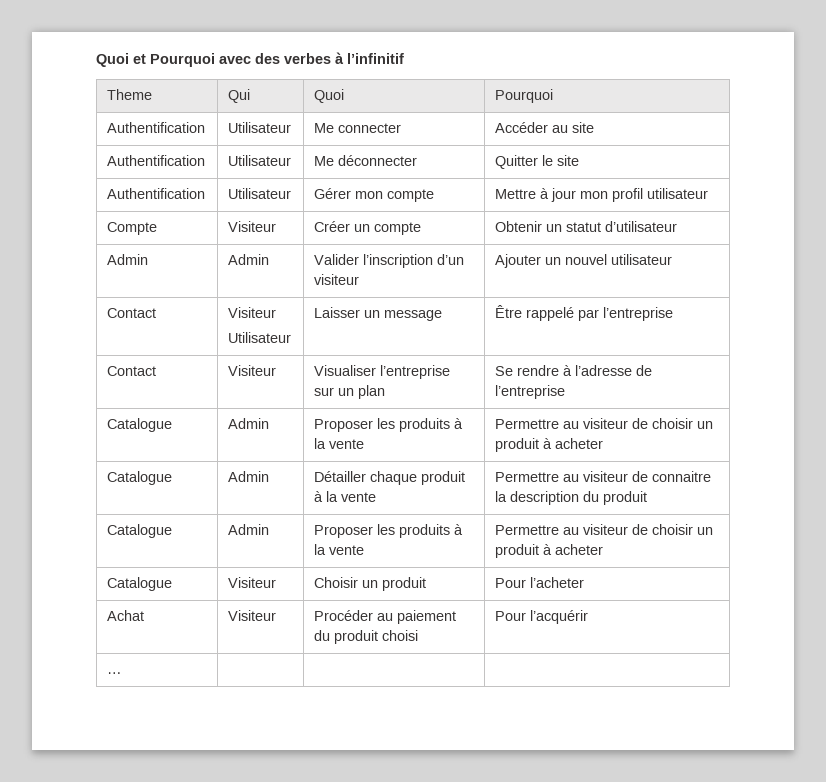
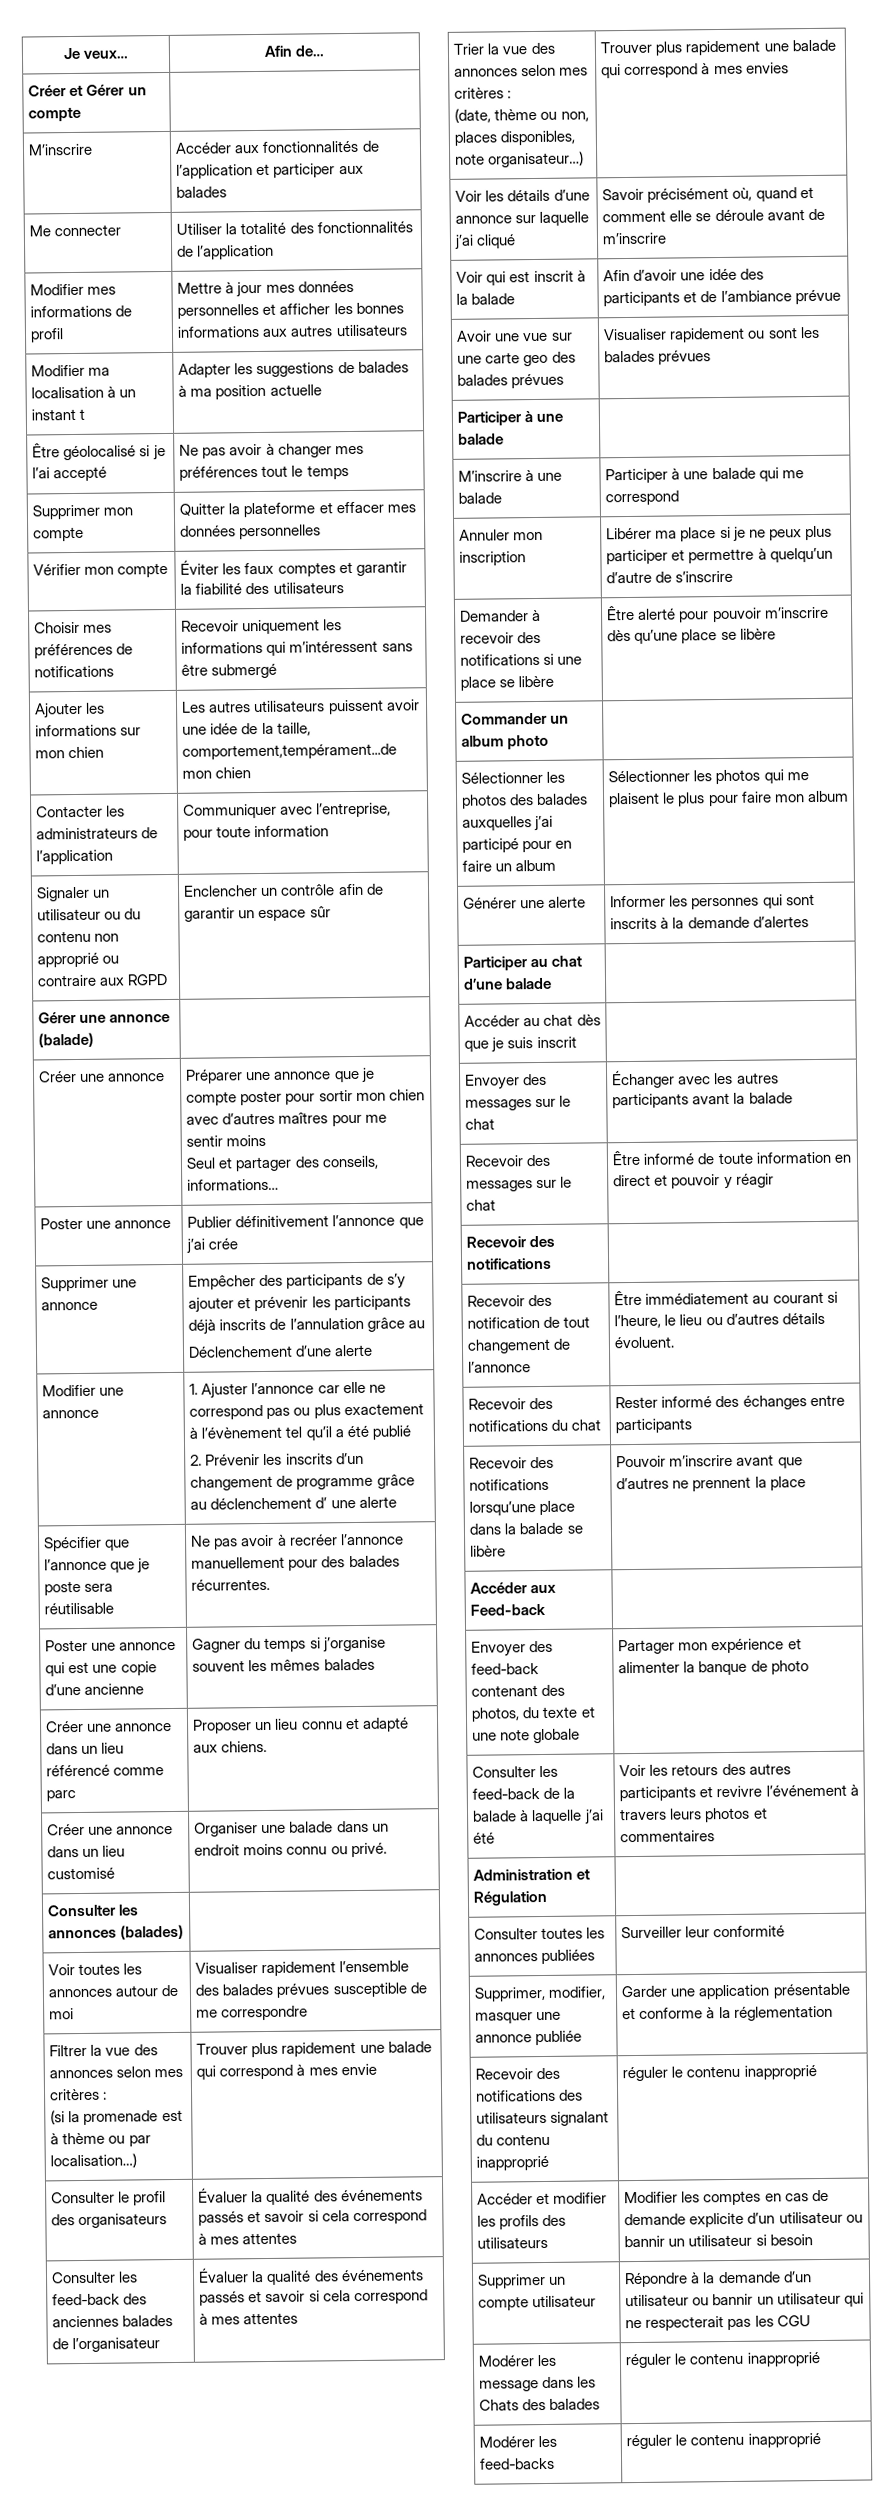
- Quoi et Pourquoi avec des verbes à l’infinitif
- Theme | Qui | Quoi | Pourquoi
- Authentification | Utilisateur | Me connecter | Accéder au site
- Authentification | Utilisateur | Me déconnecter | Quitter le site
- Authentification | Utilisateur | Gérer mon compte | Mettre à jour mon profil utilisateur
- Compte | Visiteur | Créer un compte | Obtenir un statut d’utilisateur
- Admin | Admin | Valider l’inscription d’un visiteur | Ajouter un nouvel utilisateur
- Contact | Visiteur
- Utilisateur | Laisser un message | Être rappelé par l’entreprise
- Contact | Visiteur | Visualiser l’entreprise sur un plan | Se rendre à l’adresse de l’entreprise
- Catalogue | Admin | Proposer les produits à la vente | Permettre au visiteur de choisir un produit à acheter
- Catalogue | Admin | Détailler chaque produit à la vente | Permettre au visiteur de connaitre la description du produit
- Catalogue | Admin | Proposer les produits à la vente | Permettre au visiteur de choisir un produit à acheter
- Catalogue | Visiteur | Choisir un produit | Pour l’acheter
- Achat | Visiteur | Procéder au paiement du produit choisi | Pour l’acquérir
- … | | |
+ Je veux… | Afin de…
+ Créer et Gérer un compte |
+ M’inscrire | Accéder aux fonctionnalités de l’application et participer aux balades
+ Me connecter | Utiliser la totalité des fonctionnalités de l’application
+ Modifier mes informations de profil | Mettre à jour mes données personnelles et afficher les bonnes informations aux autres utilisateurs
+ Modifier ma localisation à un instant t | Adapter les suggestions de balades à ma position actuelle
+ Être géolocalisé si je l’ai accepté | Ne pas avoir à changer mes préférences tout le temps
+ Supprimer mon compte | Quitter la plateforme et effacer mes données personnelles
+ Vérifier mon compte | Éviter les faux comptes et garantir la fiabilité des utilisateurs
+ Choisir mes préférences de notifications | Recevoir uniquement les informations qui m’intéressent sans être submergé
+ Ajouter les informations sur mon chien | Les autres utilisateurs puissent avoir une idée de la taille, comportement,tempérament...de mon chien
+ Contacter les administrateurs de l’application | Communiquer avec l’entreprise, pour toute information
+ Signaler un utilisateur ou du contenu non approprié ou contraire aux RGPD | Enclencher un contrôle afin de garantir un espace sûr
+ Gérer une annonce (balade) |
+ Créer une annonce | Préparer une annonce que je compte poster pour sortir mon chien avec d’autres maîtres pour me sentir moins
+ Seul et partager des conseils, informations…
+ Poster une annonce | Publier définitivement l’annonce que j’ai crée
+ Supprimer une annonce | Empêcher des participants de s’y ajouter et prévenir les participants déjà inscrits de l’annulation grâce au
+ Déclenchement d’une alerte
+ Modifier une annonce | 1. Ajuster l’annonce car elle ne correspond pas ou plus exactement à l’évènement tel qu’il a été publié
+ 2. Prévenir les inscrits d’un changement de programme grâce au déclenchement d’ une alerte
+ Spécifier que l’annonce que je poste sera réutilisable | Ne pas avoir à recréer l’annonce manuellement pour des balades récurrentes.
+ Poster une annonce qui est une copie d’une ancienne | Gagner du temps si j’organise souvent les mêmes balades
+ Créer une annonce dans un lieu référencé comme parc | Proposer un lieu connu et adapté aux chiens.
+ Créer une annonce dans un lieu customisé | Organiser une balade dans un endroit moins connu ou privé.
+ Consulter les annonces (balades) |
+ Voir toutes les annonces autour de moi | Visualiser rapidement l’ensemble des balades prévues susceptible de me correspondre
+ Filtrer la vue des annonces selon mes critères :
+ (si la promenade est à thème ou par localisation…) | Trouver plus rapidement une balade qui correspond à mes envie
+ Consulter le profil des organisateurs | Évaluer la qualité des événements passés et savoir si cela correspond à mes attentes
+ Consulter les feed-back des anciennes balades de l’organisateur | Évaluer la qualité des événements passés et savoir si cela correspond à mes attentes
+ Trier la vue des annonces selon mes critères :
+ (date, thème ou non, places disponibles, note organisateur…) | Trouver plus rapidement une balade qui correspond à mes envies
+ Voir les détails d’une annonce sur laquelle j’ai cliqué | Savoir précisément où, quand et comment elle se déroule avant de m’inscrire
+ Voir qui est inscrit à la balade | Afin d’avoir une idée des participants et de l’ambiance prévue
+ Avoir une vue sur une carte geo des balades prévues | Visualiser rapidement ou sont les balades prévues
+ Participer à une balade |
+ M’inscrire à une balade | Participer à une balade qui me correspond
+ Annuler mon inscription | Libérer ma place si je ne peux plus participer et permettre à quelqu’un d’autre de s’inscrire
+ Demander à recevoir des notifications si une place se libère | Être alerté pour pouvoir m’inscrire dès qu’une place se libère
+ Commander un album photo |
+ Sélectionner les photos des balades auxquelles j’ai participé pour en faire un album | Sélectionner les photos qui me plaisent le plus pour faire mon album
+ Générer une alerte | Informer les personnes qui sont inscrits à la demande d’alertes
+ Participer au chat d’une balade |
+ Accéder au chat dès que je suis inscrit |
+ Envoyer des messages sur le chat | Échanger avec les autres participants avant la balade
+ Recevoir des messages sur le chat | Être informé de toute information en direct et pouvoir y réagir
+ Recevoir des notifications |
+ Recevoir des notification de tout changement de l’annonce | Être immédiatement au courant si l’heure, le lieu ou d’autres détails évoluent.
+ Recevoir des notifications du chat | Rester informé des échanges entre participants
+ Recevoir des notifications lorsqu’une place dans la balade se libère | Pouvoir m’inscrire avant que d’autres ne prennent la place
+ Accéder aux Feed-back |
+ Envoyer des feed-back contenant des photos, du texte et une note globale | Partager mon expérience et alimenter la banque de photo
+ Consulter les feed-back de la balade à laquelle j’ai été | Voir les retours des autres participants et revivre l’événement à travers leurs photos et commentaires
+ Administration et Régulation |
+ Consulter toutes les annonces publiées | Surveiller leur conformité
+ Supprimer, modifier, masquer une annonce publiée | Garder une application présentable et conforme à la réglementation
+ Recevoir des notifications des utilisateurs signalant du contenu inapproprié | réguler le contenu inapproprié
+ Accéder et modifier les profils des utilisateurs | Modifier les comptes en cas de demande explicite d’un utilisateur ou bannir un utilisateur si besoin
+ Supprimer un compte utilisateur | Répondre à la demande d’un utilisateur ou bannir un utilisateur qui ne respecterait pas les CGU
+ Modérer les message dans les Chats des balades | réguler le contenu inapproprié
+ Modérer les feed-backs | réguler le contenu inapproprié

